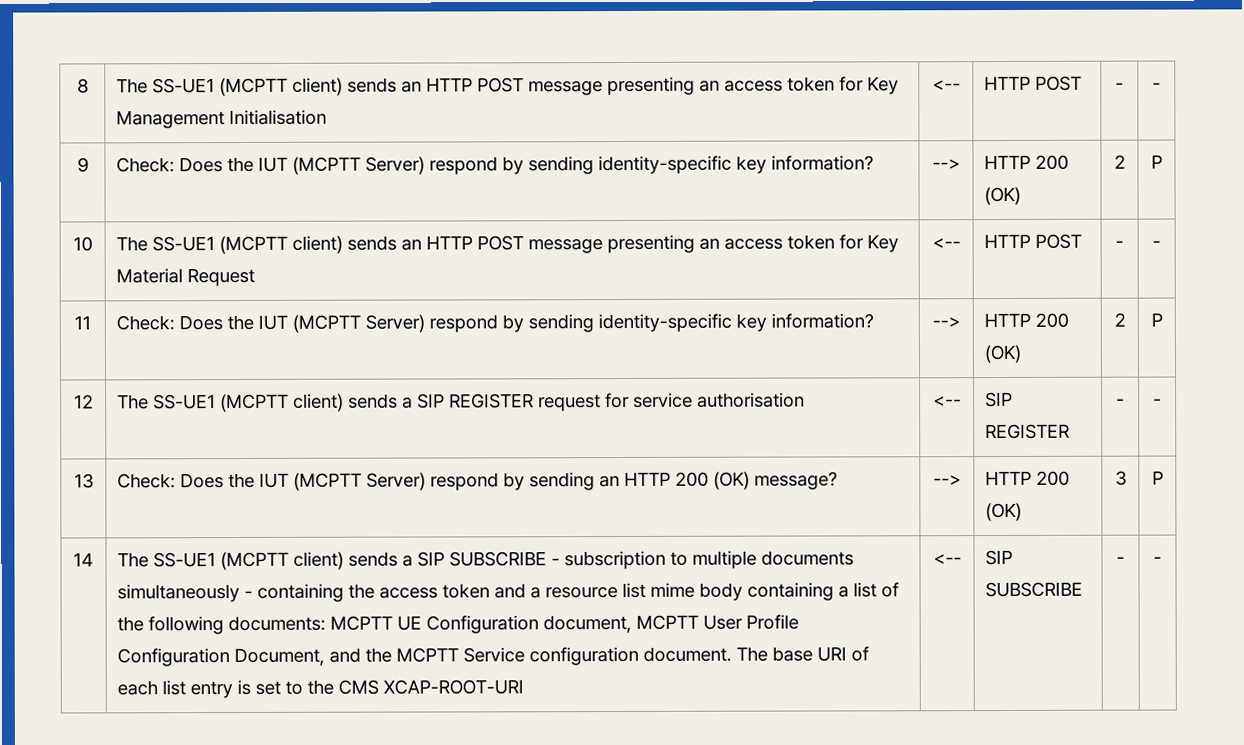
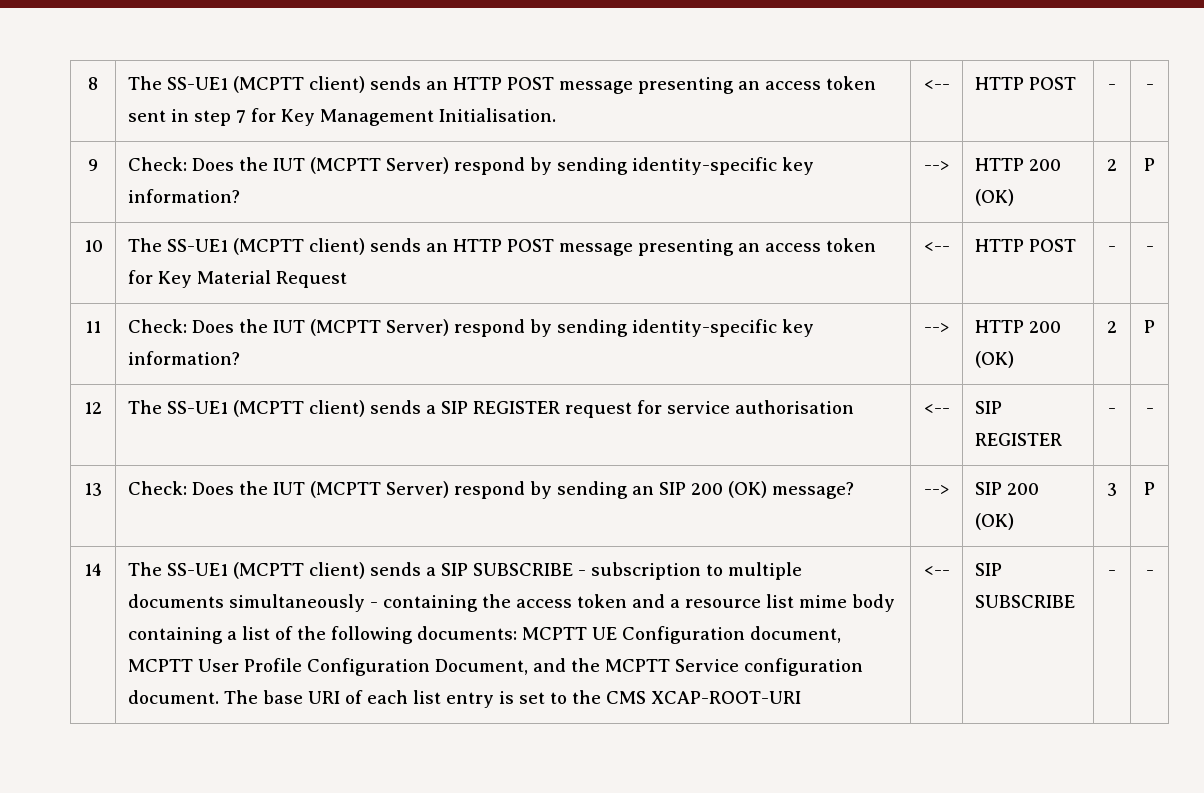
- 8 | The SS-UE1 (MCPTT client) sends an HTTP POST message presenting an access token for Key Management Initialisation | <-- | HTTP POST | - | -
+ 8 | The SS-UE1 (MCPTT client) sends an HTTP POST message presenting an access token sent in step 7 for Key Management Initialisation. | <-- | HTTP POST | - | -
- 13 | Check: Does the IUT (MCPTT Server) respond by sending an HTTP 200 (OK) message? | --> | HTTP 200 (OK) | 3 | P
+ 13 | Check: Does the IUT (MCPTT Server) respond by sending an SIP 200 (OK) message? | --> | SIP 200 (OK) | 3 | P

